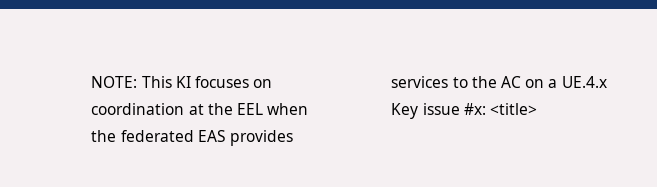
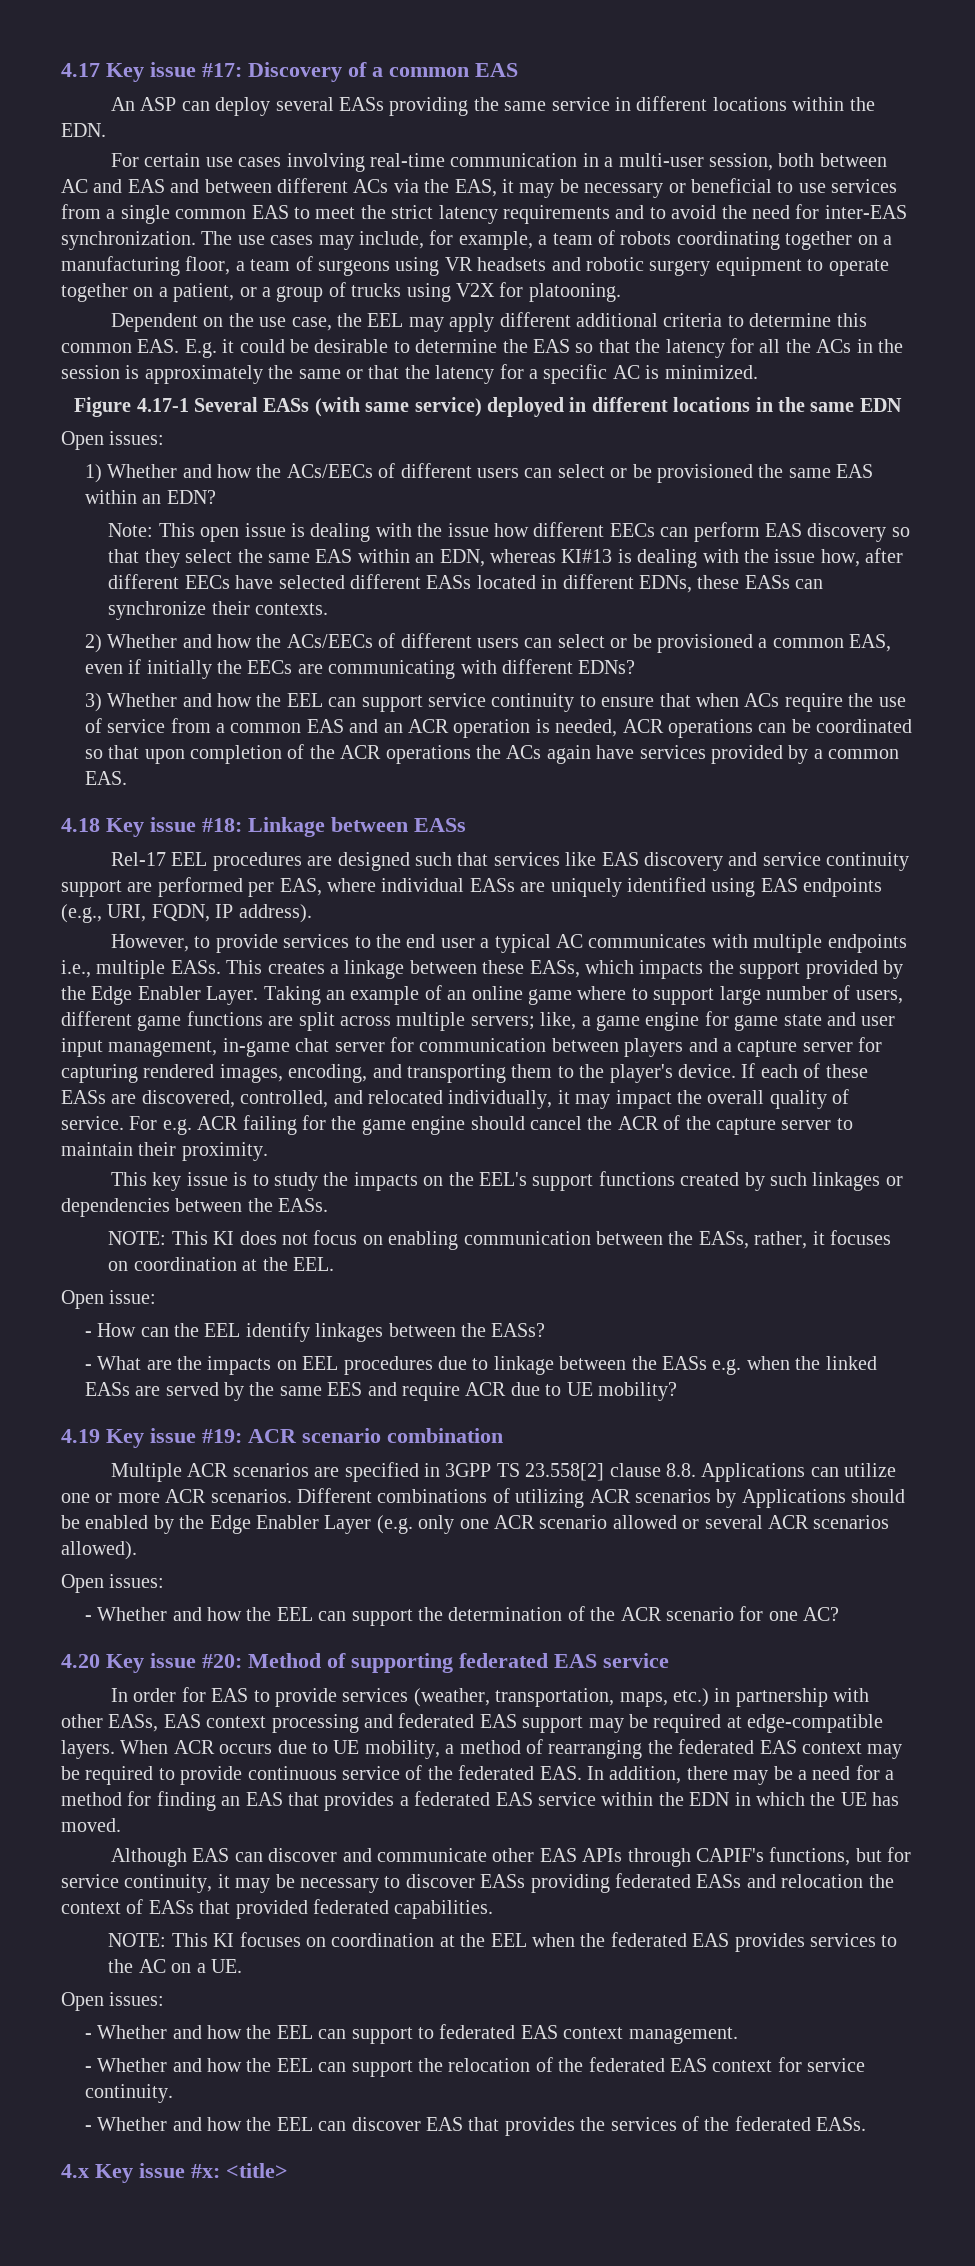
+ 4.17 Key issue #17: Discovery of a common EAS
+ An ASP can deploy several EASs providing the same service in different locations within the EDN.
+ For certain use cases involving real-time communication in a multi-user session, both between AC and EAS and between different ACs via the EAS, it may be necessary or beneficial to use services from a single common EAS to meet the strict latency requirements and to avoid the need for inter-EAS synchronization. The use cases may include, for example, a team of robots coordinating together on a manufacturing floor, a team of surgeons using VR headsets and robotic surgery equipment to operate together on a patient, or a group of trucks using V2X for platooning.
+ Dependent on the use case, the EEL may apply different additional criteria to determine this common EAS. E.g. it could be desirable to determine the EAS so that the latency for all the ACs in the session is approximately the same or that the latency for a specific AC is minimized.
+ Figure 4.17-1 Several EASs (with same service) deployed in different locations in the same EDN
+ Open issues:
+ 1) Whether and how the ACs/EECs of different users can select or be provisioned the same EAS within an EDN?
+ Note: This open issue is dealing with the issue how different EECs can perform EAS discovery so that they select the same EAS within an EDN, whereas KI#13 is dealing with the issue how, after different EECs have selected different EASs located in different EDNs, these EASs can synchronize their contexts.
+ 2) Whether and how the ACs/EECs of different users can select or be provisioned a common EAS, even if initially the EECs are communicating with different EDNs?
+ 3) Whether and how the EEL can support service continuity to ensure that when ACs require the use of service from a common EAS and an ACR operation is needed, ACR operations can be coordinated so that upon completion of the ACR operations the ACs again have services provided by a common EAS.
+ 4.18 Key issue #18: Linkage between EASs
+ Rel-17 EEL procedures are designed such that services like EAS discovery and service continuity support are performed per EAS, where individual EASs are uniquely identified using EAS endpoints (e.g., URI, FQDN, IP address).
+ However, to provide services to the end user a typical AC communicates with multiple endpoints i.e., multiple EASs. This creates a linkage between these EASs, which impacts the support provided by the Edge Enabler Layer. Taking an example of an online game where to support large number of users, different game functions are split across multiple servers; like, a game engine for game state and user input management, in-game chat server for communication between players and a capture server for capturing rendered images, encoding, and transporting them to the player's device. If each of these EASs are discovered, controlled, and relocated individually, it may impact the overall quality of service. For e.g. ACR failing for the game engine should cancel the ACR of the capture server to maintain their proximity.
+ This key issue is to study the impacts on the EEL's support functions created by such linkages or dependencies between the EASs.
+ NOTE: This KI does not focus on enabling communication between the EASs, rather, it focuses on coordination at the EEL.
+ Open issue:
+ - How can the EEL identify linkages between the EASs?
+ - What are the impacts on EEL procedures due to linkage between the EASs e.g. when the linked EASs are served by the same EES and require ACR due to UE mobility?
+ 4.19 Key issue #19: ACR scenario combination
+ Multiple ACR scenarios are specified in 3GPP TS 23.558[2] clause 8.8. Applications can utilize one or more ACR scenarios. Different combinations of utilizing ACR scenarios by Applications should be enabled by the Edge Enabler Layer (e.g. only one ACR scenario allowed or several ACR scenarios allowed).
+ Open issues:
+ - Whether and how the EEL can support the determination of the ACR scenario for one AC?
+ 4.20 Key issue #20: Method of supporting federated EAS service
+ In order for EAS to provide services (weather, transportation, maps, etc.) in partnership with other EASs, EAS context processing and federated EAS support may be required at edge-compatible layers. When ACR occurs due to UE mobility, a method of rearranging the federated EAS context may be required to provide continuous service of the federated EAS. In addition, there may be a need for a method for finding an EAS that provides a federated EAS service within the EDN in which the UE has moved.
+ Although EAS can discover and communicate other EAS APIs through CAPIF's functions, but for service continuity, it may be necessary to discover EASs providing federated EASs and relocation the context of EASs that provided federated capabilities.
- NOTE: This KI focuses on coordination at the EEL when the federated EAS provides services to the AC on a UE.4.x Key issue #x: <title>
+ NOTE: This KI focuses on coordination at the EEL when the federated EAS provides services to the AC on a UE.
+ Open issues:
+ - Whether and how the EEL can support to federated EAS context management.
+ - Whether and how the EEL can support the relocation of the federated EAS context for service continuity.
+ - Whether and how the EEL can discover EAS that provides the services of the federated EASs.
+ 4.x Key issue #x: <title>

